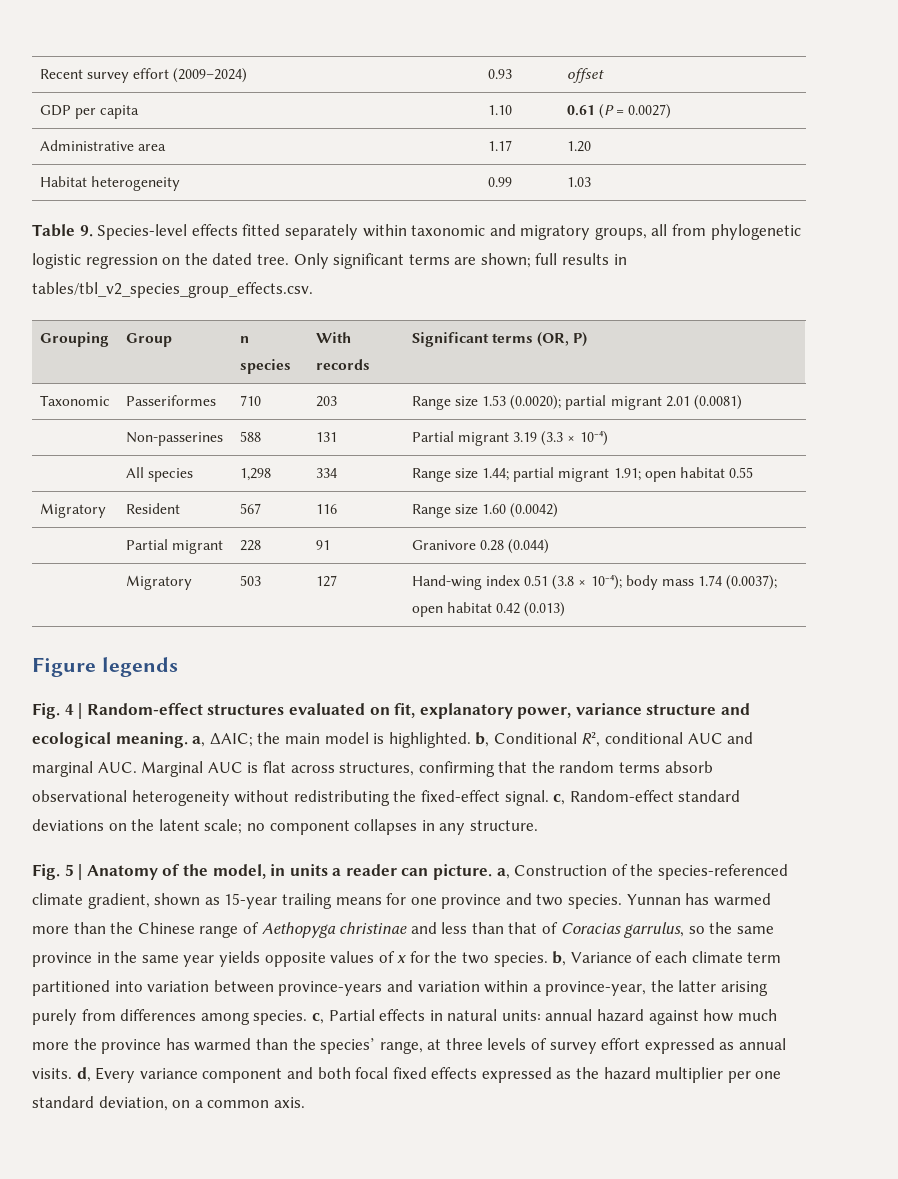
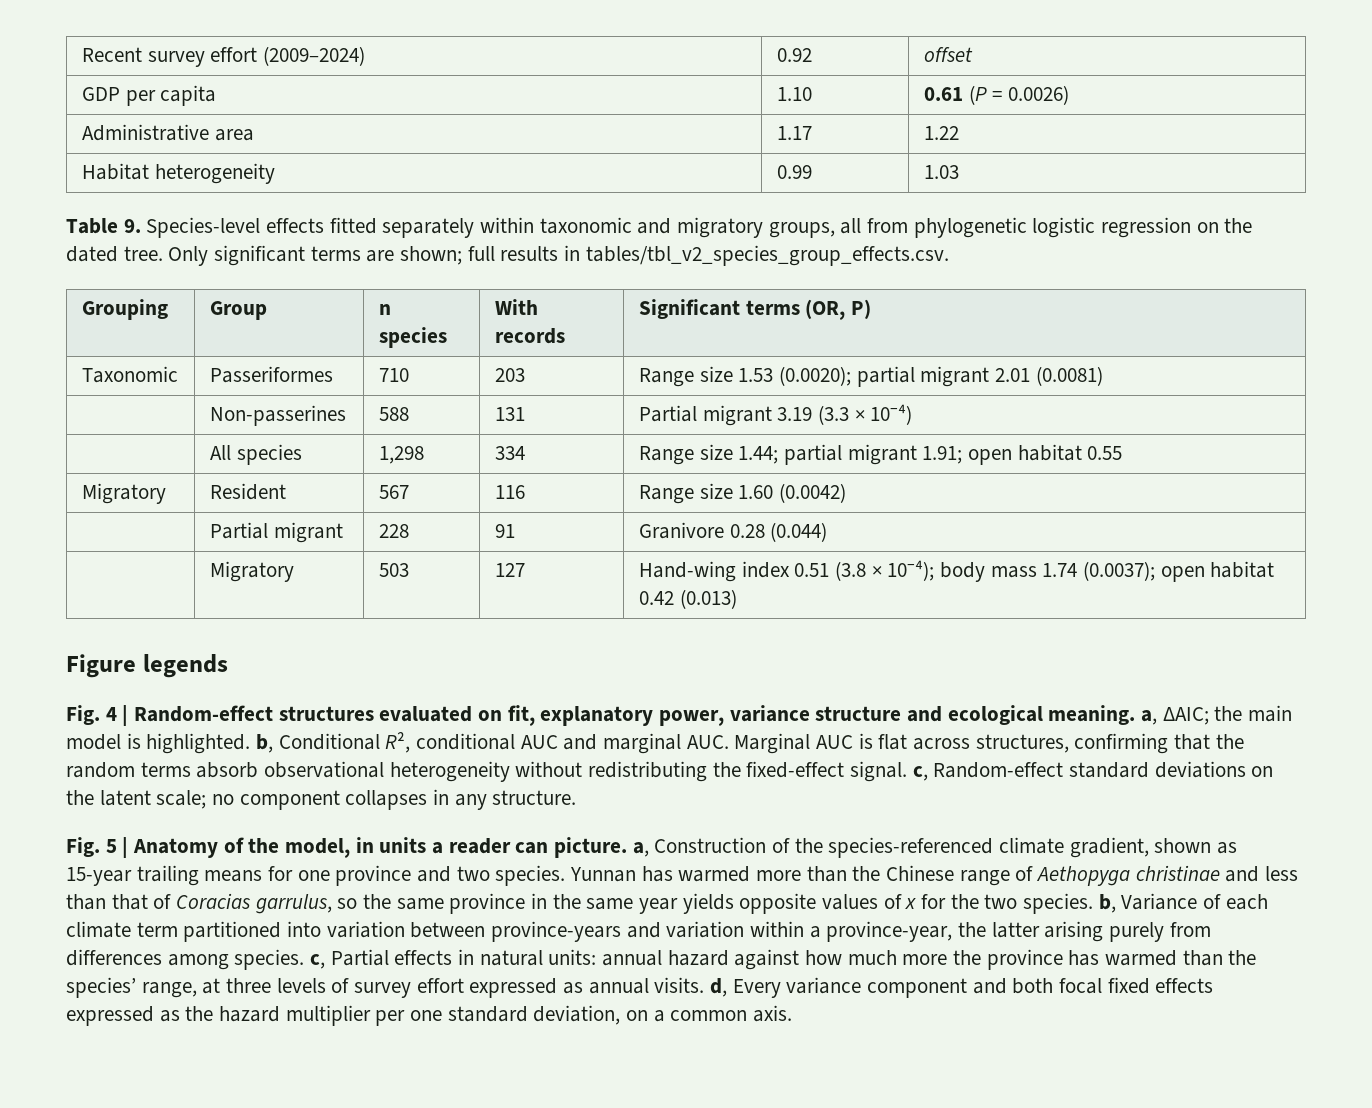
- Recent survey effort (2009–2024) | 0.93 | offset
+ Recent survey effort (2009–2024) | 0.92 | offset
- GDP per capita | 1.10 | 0.61 (P = 0.0027)
+ GDP per capita | 1.10 | 0.61 (P = 0.0026)
- Administrative area | 1.17 | 1.20
+ Administrative area | 1.17 | 1.22

